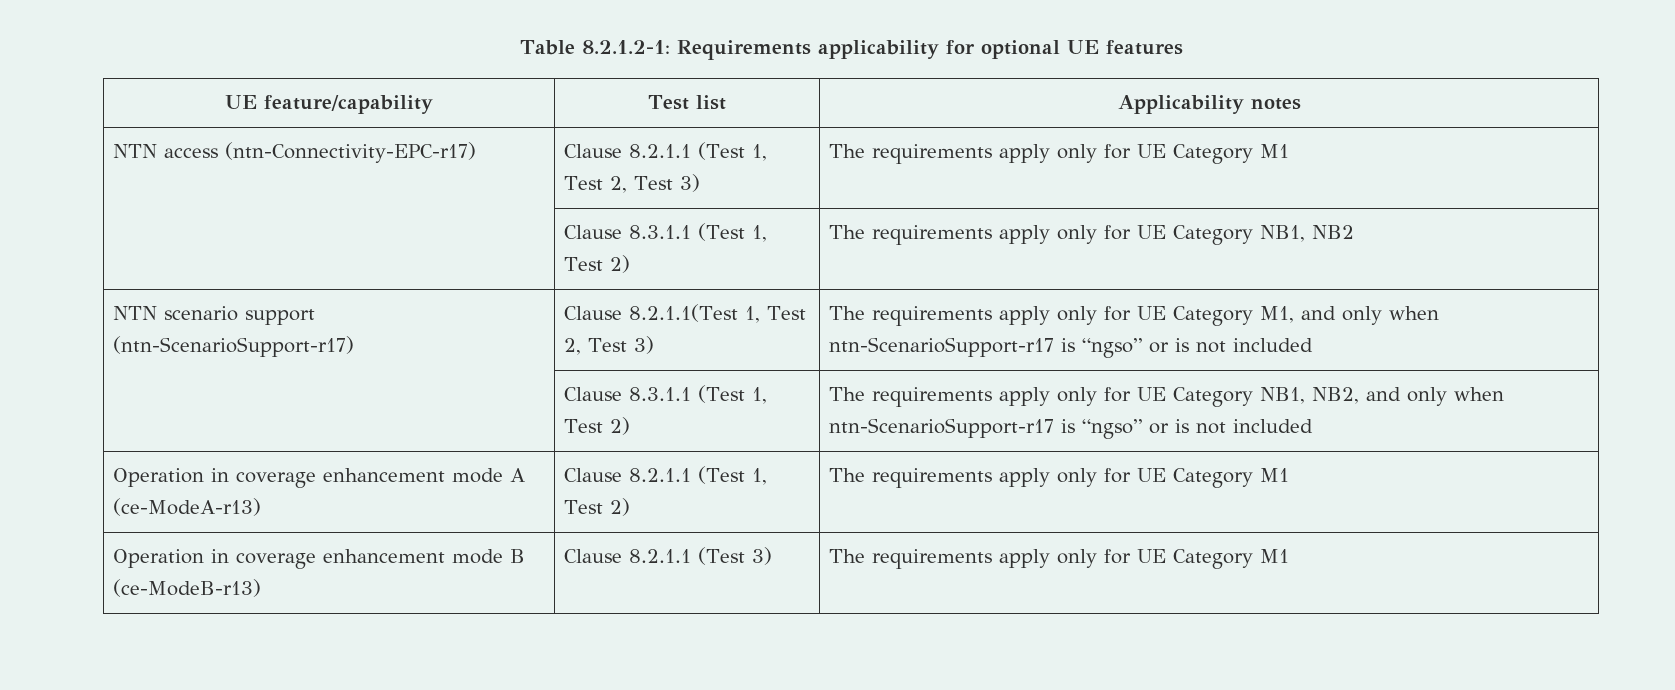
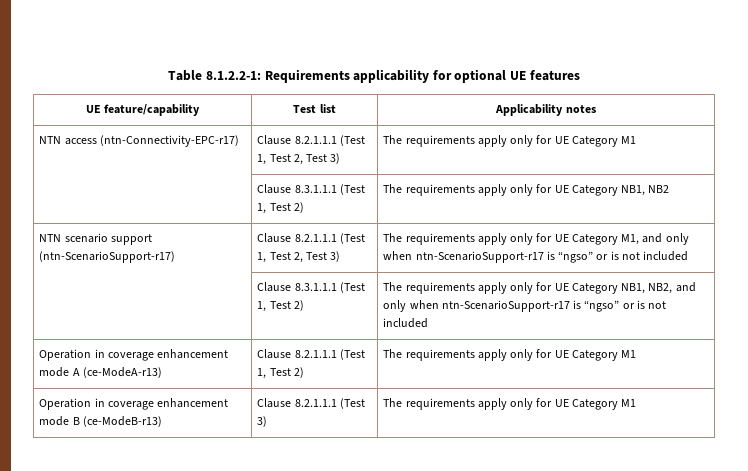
- Table 8.2.1.2-1: Requirements applicability for optional UE features
+ Table 8.1.2.2-1: Requirements applicability for optional UE features
- NTN access (ntn-Connectivity-EPC-r17) | Clause 8.2.1.1 (Test 1, Test 2, Test 3) | The requirements apply only for UE Category M1
+ NTN access (ntn-Connectivity-EPC-r17) | Clause 8.2.1.1.1 (Test 1, Test 2, Test 3) | The requirements apply only for UE Category M1
- | Clause 8.3.1.1 (Test 1, Test 2) | The requirements apply only for UE Category NB1, NB2
+ | Clause 8.3.1.1.1 (Test 1, Test 2) | The requirements apply only for UE Category NB1, NB2
- NTN scenario support (ntn-ScenarioSupport-r17) | Clause 8.2.1.1(Test 1, Test 2, Test 3) | The requirements apply only for UE Category M1, and only when ntn-ScenarioSupport-r17 is “ngso” or is not included
+ NTN scenario support (ntn-ScenarioSupport-r17) | Clause 8.2.1.1.1 (Test 1, Test 2, Test 3) | The requirements apply only for UE Category M1, and only when ntn-ScenarioSupport-r17 is “ngso” or is not included
- | Clause 8.3.1.1 (Test 1, Test 2) | The requirements apply only for UE Category NB1, NB2, and only when ntn-ScenarioSupport-r17 is “ngso” or is not included
+ | Clause 8.3.1.1.1 (Test 1, Test 2) | The requirements apply only for UE Category NB1, NB2, and only when ntn-ScenarioSupport-r17 is “ngso” or is not included
- Operation in coverage enhancement mode A (ce-ModeA-r13) | Clause 8.2.1.1 (Test 1, Test 2) | The requirements apply only for UE Category M1
+ Operation in coverage enhancement mode A (ce-ModeA-r13) | Clause 8.2.1.1.1 (Test 1, Test 2) | The requirements apply only for UE Category M1
- Operation in coverage enhancement mode B (ce-ModeB-r13) | Clause 8.2.1.1 (Test 3) | The requirements apply only for UE Category M1
+ Operation in coverage enhancement mode B (ce-ModeB-r13) | Clause 8.2.1.1.1 (Test 3) | The requirements apply only for UE Category M1

